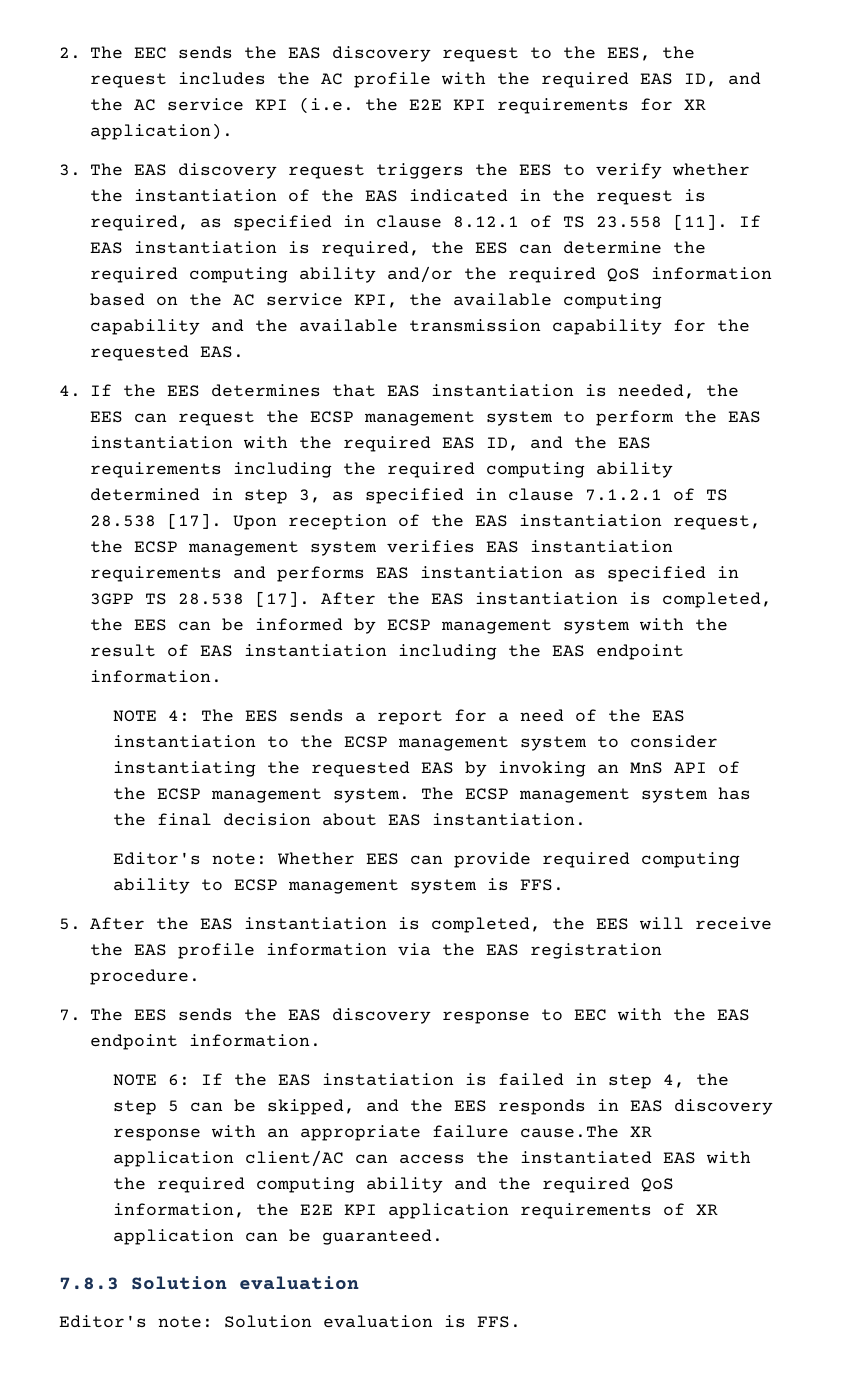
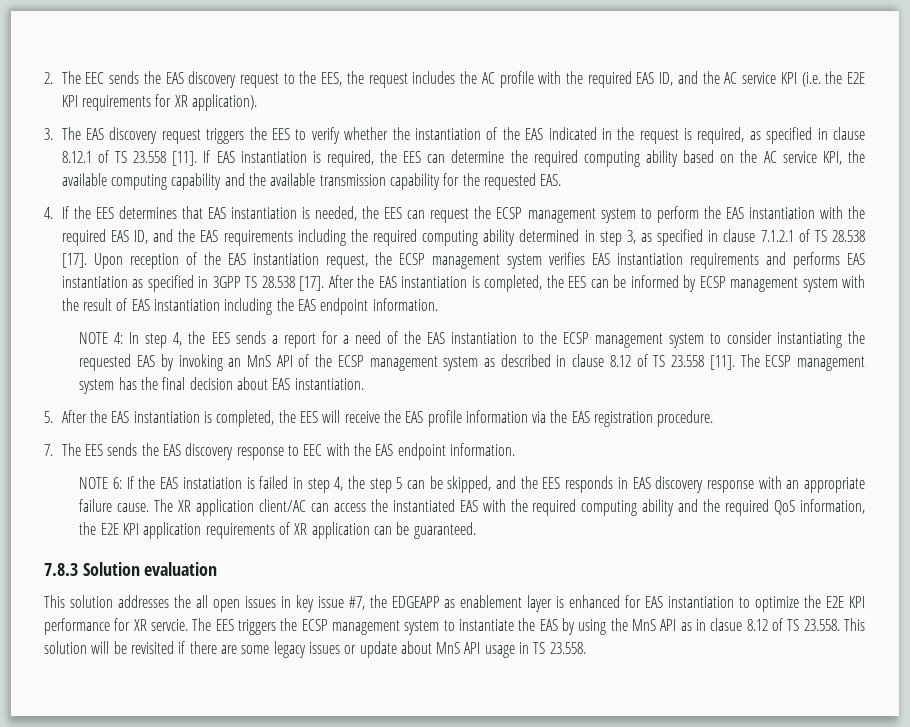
- If EAS instantiation is required, the EES can determine the required computing ability and/or the required QoS information based on the AC service KPI, the available computing capability and the available transmission capability for the requested EAS.
+ If EAS instantiation is required, the EES can determine the required computing ability based on the AC service KPI, the available computing capability and the available transmission capability for the requested EAS.
- NOTE 4: The EES sends a report for a need of the EAS instantiation to the ECSP management system to consider instantiating the requested EAS by invoking an MnS API of the ECSP management system.
+ NOTE 4: In step 4, the EES sends a report for a need of the EAS instantiation to the ECSP management system to consider instantiating the requested EAS by invoking an MnS API of the ECSP management system as described in clause 8.12 of TS 23.558 [11].
- Editor's note: Whether EES can provide required computing ability to ECSP management system is FFS.
- NOTE 6: If the EAS instatiation is failed in step 4, the step 5 can be skipped, and the EES responds in EAS discovery response with an appropriate failure cause.The XR application client/AC can access the instantiated EAS with the required computing ability and the required QoS information, the E2E KPI application requirements of XR application can be guaranteed.
+ NOTE 6: If the EAS instatiation is failed in step 4, the step 5 can be skipped, and the EES responds in EAS discovery response with an appropriate failure cause. The XR application client/AC can access the instantiated EAS with the required computing ability and the required QoS information, the E2E KPI application requirements of XR application can be guaranteed.
- Editor's note: Solution evaluation is FFS.
+ This solution addresses the all open issues in key issue #7, the EDGEAPP as enablement layer is enhanced for EAS instantiation to optimize the E2E KPI performance for XR servcie. The EES triggers the ECSP management system to instantiate the EAS by using the MnS API as in clasue 8.12 of TS 23.558. This solution will be revisited if there are some legacy issues or update about MnS API usage in TS 23.558.

